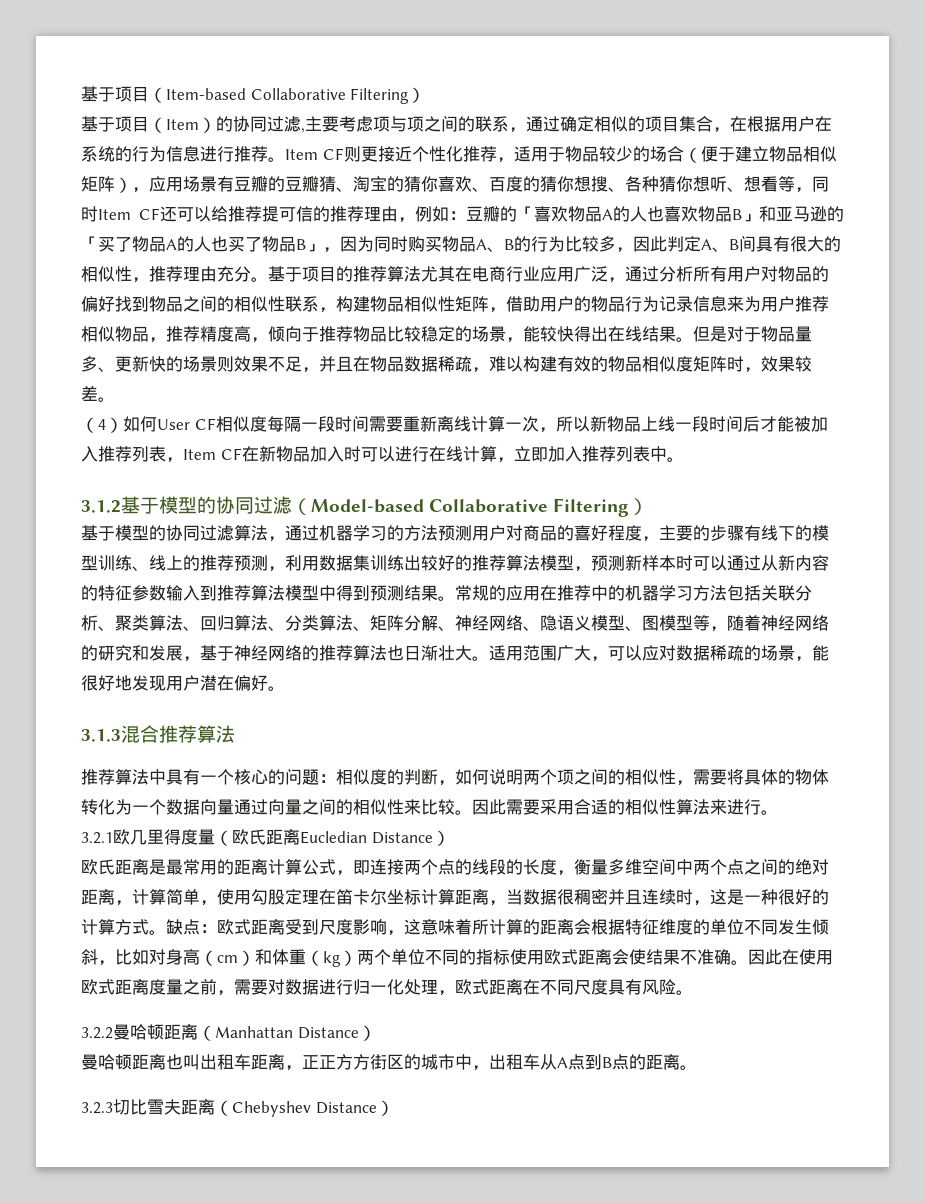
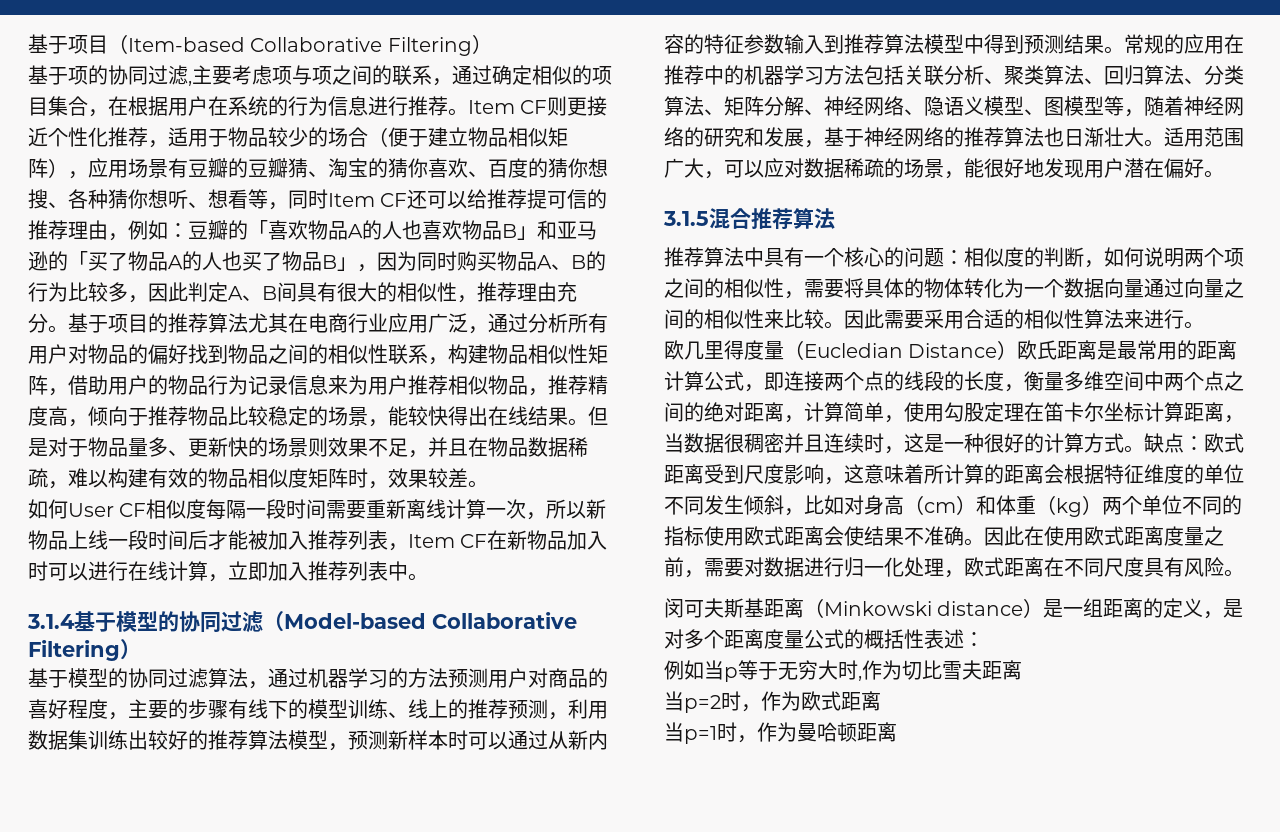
- 基于项目（Item）的协同过滤,主要考虑项与项之间的联系，通过确定相似的项目集合，在根据用户在系统的行为信息进行推荐。
+ 基于项的协同过滤,主要考虑项与项之间的联系，通过确定相似的项目集合，在根据用户在系统的行为信息进行推荐。
- （4）如何User CF相似度每隔一段时间需要重新离线计算一次，所以新物品上线一段时间后才能被加入推荐列表，Item CF在新物品加入时可以进行在线计算，立即加入推荐列表中。
+ 如何User CF相似度每隔一段时间需要重新离线计算一次，所以新物品上线一段时间后才能被加入推荐列表，Item CF在新物品加入时可以进行在线计算，立即加入推荐列表中。
- 3.1.2基于模型的协同过滤（Model-based Collaborative Filtering）
+ 3.1.4基于模型的协同过滤（Model-based Collaborative Filtering）
- 3.1.3混合推荐算法
+ 3.1.5混合推荐算法
- 3.2.1欧几里得度量（欧氏距离Eucledian Distance）
- 欧氏距离是最常用的距离计算公式，即连接两个点的线段的长度，衡量多维空间中两个点之间的绝对距离，计算简单，使用勾股定理在笛卡尔坐标计算距离，当数据很稠密并且连续时，这是一种很好的计算方式。
+ 欧几里得度量（Eucledian Distance）欧氏距离是最常用的距离计算公式，即连接两个点的线段的长度，衡量多维空间中两个点之间的绝对距离，计算简单，使用勾股定理在笛卡尔坐标计算距离，当数据很稠密并且连续时，这是一种很好的计算方式。
- 3.2.2曼哈顿距离（Manhattan Distance）
- 曼哈顿距离也叫出租车距离，正正方方街区的城市中，出租车从A点到B点的距离。
- 3.2.3切比雪夫距离（Chebyshev Distance）
+ 闵可夫斯基距离（Minkowski distance）是一组距离的定义，是对多个距离度量公式的概括性表述：
+ 例如当p等于无穷大时,作为切比雪夫距离
+ 当p=2时，作为欧式距离
+ 当p=1时，作为曼哈顿距离

